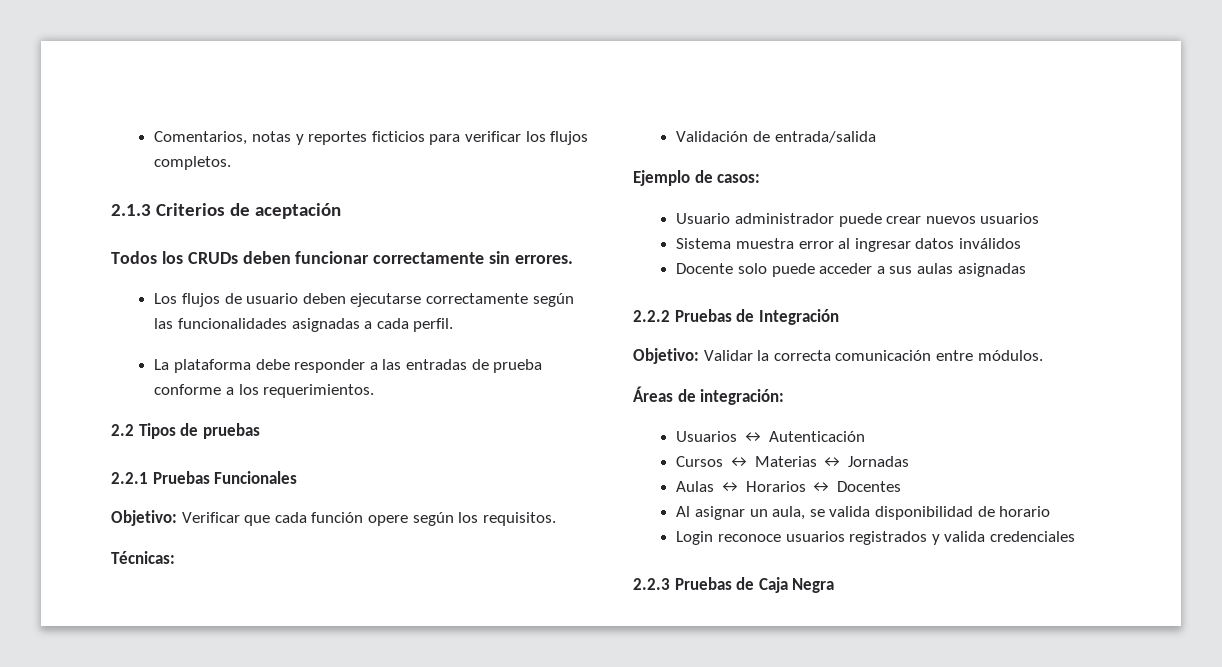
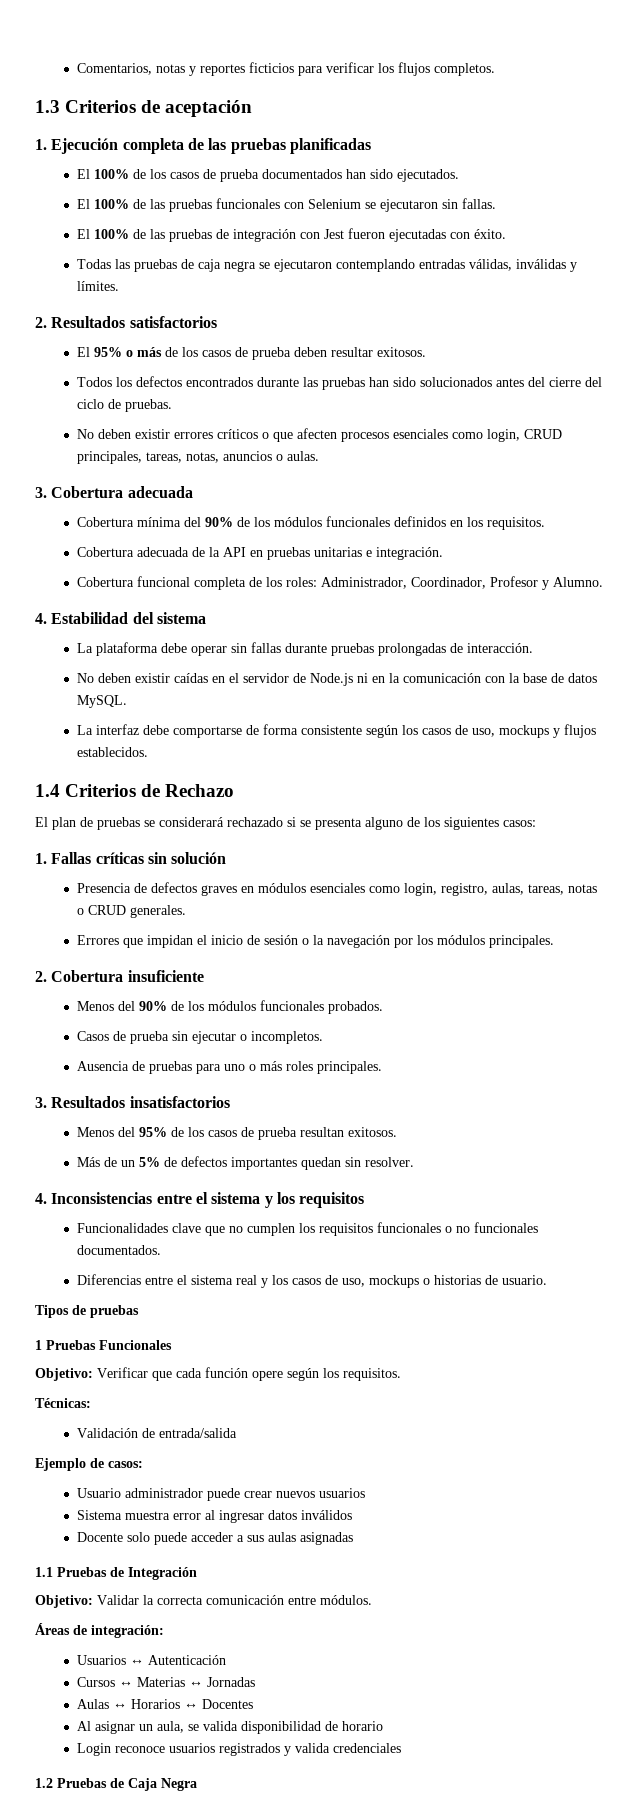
- 2.1.3 Criterios de aceptación
+ 1.3 Criterios de aceptación
- Todos los CRUDs deben funcionar correctamente sin errores.
- Los flujos de usuario deben ejecutarse correctamente según las funcionalidades asignadas a cada perfil.
- La plataforma debe responder a las entradas de prueba conforme a los requerimientos.
- 2.2 Tipos de pruebas
+ 1. Ejecución completa de las pruebas planificadas
+ El 100% de los casos de prueba documentados han sido ejecutados.
+ El 100% de las pruebas funcionales con Selenium se ejecutaron sin fallas.
+ El 100% de las pruebas de integración con Jest fueron ejecutadas con éxito.
+ Todas las pruebas de caja negra se ejecutaron contemplando entradas válidas, inválidas y límites.
+ 2. Resultados satisfactorios
+ El 95% o más de los casos de prueba deben resultar exitosos.
+ Todos los defectos encontrados durante las pruebas han sido solucionados antes del cierre del ciclo de pruebas.
+ No deben existir errores críticos o que afecten procesos esenciales como login, CRUD principales, tareas, notas, anuncios o aulas.
+ 3. Cobertura adecuada
+ Cobertura mínima del 90% de los módulos funcionales definidos en los requisitos.
+ Cobertura adecuada de la API en pruebas unitarias e integración.
+ Cobertura funcional completa de los roles: Administrador, Coordinador, Profesor y Alumno.
+ 4. Estabilidad del sistema
+ La plataforma debe operar sin fallas durante pruebas prolongadas de interacción.
+ No deben existir caídas en el servidor de Node.js ni en la comunicación con la base de datos MySQL.
+ La interfaz debe comportarse de forma consistente según los casos de uso, mockups y flujos establecidos.
+ 1.4 Criterios de Rechazo
+ El plan de pruebas se considerará rechazado si se presenta alguno de los siguientes casos:
+ 1. Fallas críticas sin solución
+ Presencia de defectos graves en módulos esenciales como login, registro, aulas, tareas, notas o CRUD generales.
+ Errores que impidan el inicio de sesión o la navegación por los módulos principales.
+ 2. Cobertura insuficiente
+ Menos del 90% de los módulos funcionales probados.
+ Casos de prueba sin ejecutar o incompletos.
+ Ausencia de pruebas para uno o más roles principales.
+ 3. Resultados insatisfactorios
+ Menos del 95% de los casos de prueba resultan exitosos.
+ Más de un 5% de defectos importantes quedan sin resolver.
+ 4. Inconsistencias entre el sistema y los requisitos
+ Funcionalidades clave que no cumplen los requisitos funcionales o no funcionales documentados.
+ Diferencias entre el sistema real y los casos de uso, mockups o historias de usuario.
+ Tipos de pruebas
- 2.2.1 Pruebas Funcionales
+ 1 Pruebas Funcionales
- 2.2.2 Pruebas de Integración
+ 1.1 Pruebas de Integración
- 2.2.3 Pruebas de Caja Negra
+ 1.2 Pruebas de Caja Negra

